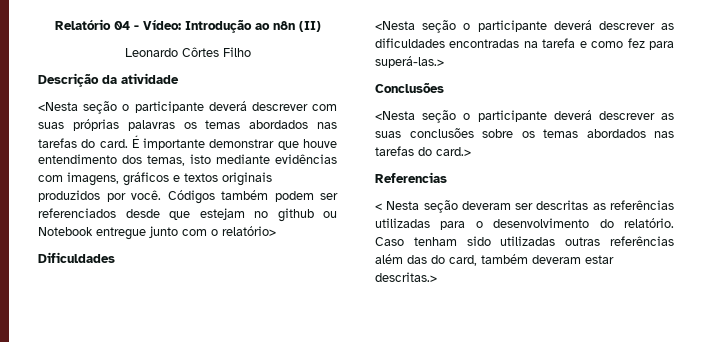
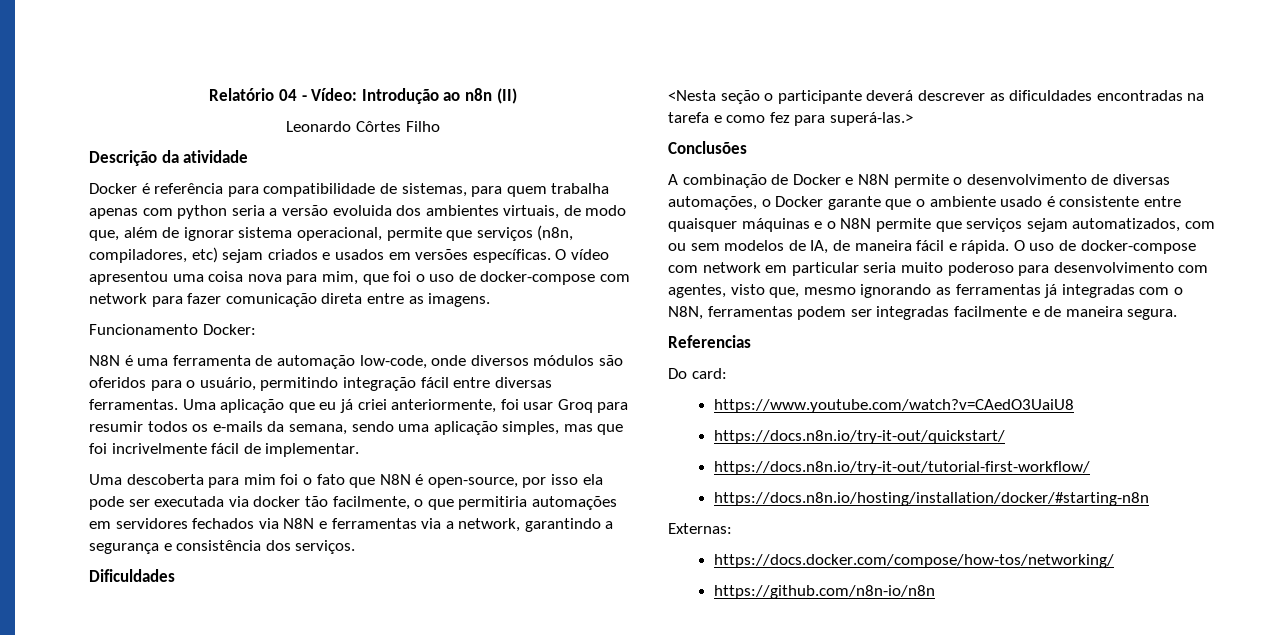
- <Nesta seção o participante deverá descrever com suas próprias palavras os temas abordados nas tarefas do card. É importante demonstrar que houve entendimento dos temas, isto mediante evidências com imagens, gráficos e textos originais produzidos por você. Códigos também podem ser referenciados desde que estejam no github ou Notebook entregue junto com o relatório>
+ Docker é referência para compatibilidade de sistemas, para quem trabalha apenas com python seria a versão evoluida dos ambientes virtuais, de modo que, além de ignorar sistema operacional, permite que serviços (n8n, compiladores, etc) sejam criados e usados em versões específicas. O vídeo apresentou uma coisa nova para mim, que foi o uso de docker-compose com network para fazer comunicação direta entre as imagens.
+ Funcionamento Docker:
+ N8N é uma ferramenta de automação low-code, onde diversos módulos são oferidos para o usuário, permitindo integração fácil entre diversas ferramentas. Uma aplicação que eu já criei anteriormente, foi usar Groq para resumir todos os e-mails da semana, sendo uma aplicação simples, mas que foi incrivelmente fácil de implementar.
+ Uma descoberta para mim foi o fato que N8N é open-source, por isso ela pode ser executada via docker tão facilmente, o que permitiria automações em servidores fechados via N8N e ferramentas via a network, garantindo a segurança e consistência dos serviços.
- <Nesta seção o participante deverá descrever as suas conclusões sobre os temas abordados nas tarefas do card.>
+ A combinação de Docker e N8N permite o desenvolvimento de diversas automações, o Docker garante que o ambiente usado é consistente entre quaisquer máquinas e o N8N permite que serviços sejam automatizados, com ou sem modelos de IA, de maneira fácil e rápida. O uso de docker-compose com network em particular seria muito poderoso para desenvolvimento com agentes, visto que, mesmo ignorando as ferramentas já integradas com o N8N, ferramentas podem ser integradas facilmente e de maneira segura.
  Referencias
- < Nesta seção deveram ser descritas as referências utilizadas para o desenvolvimento do relatório. Caso tenham sido utilizadas outras referências além das do card, também deveram estar descritas.>
+ Do card:
+ https://www.youtube.com/watch?v=CAedO3UaiU8
+ https://docs.n8n.io/try-it-out/quickstart/
+ https://docs.n8n.io/try-it-out/tutorial-first-workflow/
+ https://docs.n8n.io/hosting/installation/docker/#starting-n8n
+ Externas:
+ https://docs.docker.com/compose/how-tos/networking/
+ https://github.com/n8n-io/n8n

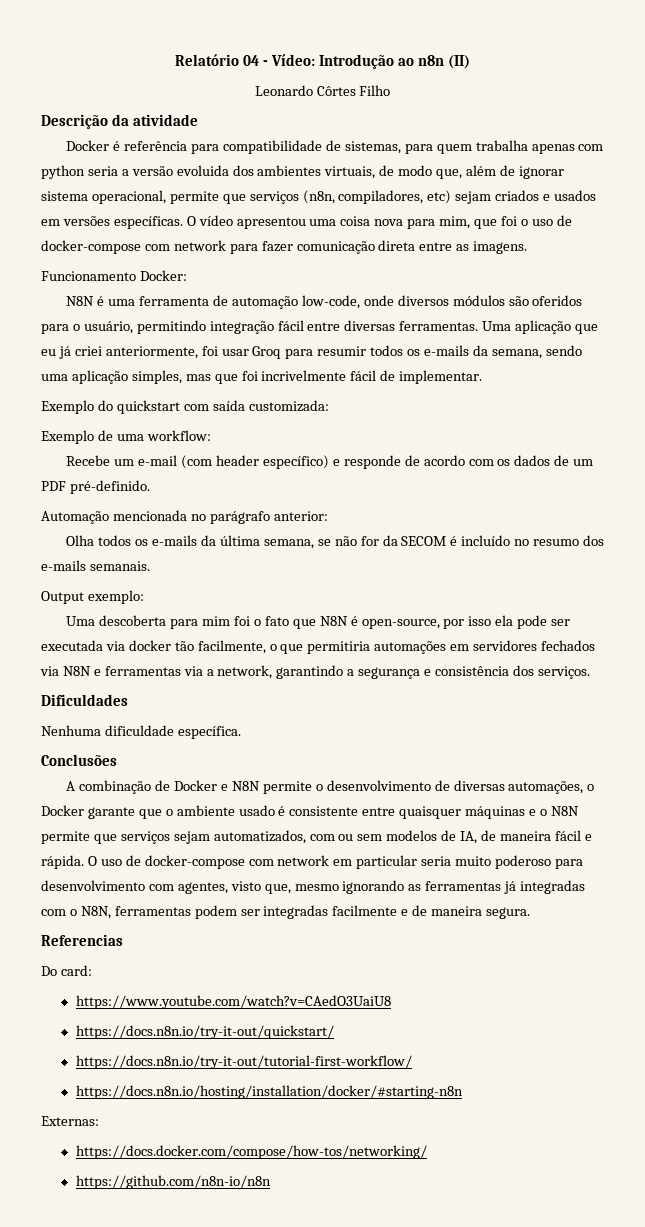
+ Exemplo do quickstart com saída customizada:
+ Exemplo de uma workflow:
+ Recebe um e-mail (com header específico) e responde de acordo com os dados de um PDF pré-definido.
+ Automação mencionada no parágrafo anterior:
+ Olha todos os e-mails da última semana, se não for da SECOM é incluído no resumo dos e-mails semanais.
+ Output exemplo:
- <Nesta seção o participante deverá descrever as dificuldades encontradas na tarefa e como fez para superá-las.>
+ Nenhuma dificuldade específica.

